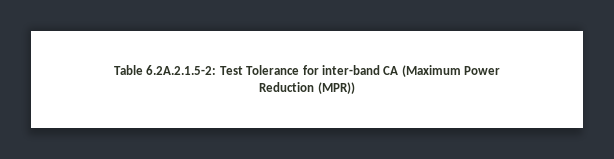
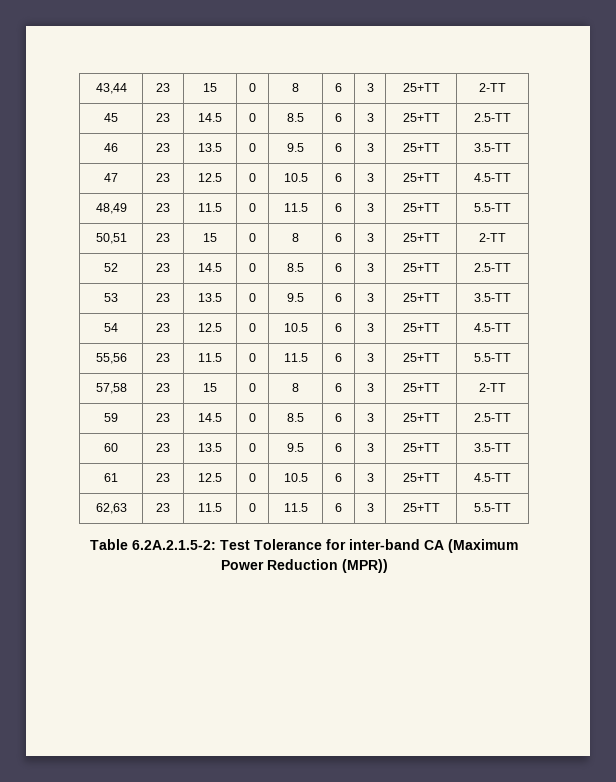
+ 43,44 | 23 | 15 | 0 | 8 | 6 | 3 | 25+TT | 2-TT
+ 45 | 23 | 14.5 | 0 | 8.5 | 6 | 3 | 25+TT | 2.5-TT
+ 46 | 23 | 13.5 | 0 | 9.5 | 6 | 3 | 25+TT | 3.5-TT
+ 47 | 23 | 12.5 | 0 | 10.5 | 6 | 3 | 25+TT | 4.5-TT
+ 48,49 | 23 | 11.5 | 0 | 11.5 | 6 | 3 | 25+TT | 5.5-TT
+ 50,51 | 23 | 15 | 0 | 8 | 6 | 3 | 25+TT | 2-TT
+ 52 | 23 | 14.5 | 0 | 8.5 | 6 | 3 | 25+TT | 2.5-TT
+ 53 | 23 | 13.5 | 0 | 9.5 | 6 | 3 | 25+TT | 3.5-TT
+ 54 | 23 | 12.5 | 0 | 10.5 | 6 | 3 | 25+TT | 4.5-TT
+ 55,56 | 23 | 11.5 | 0 | 11.5 | 6 | 3 | 25+TT | 5.5-TT
+ 57,58 | 23 | 15 | 0 | 8 | 6 | 3 | 25+TT | 2-TT
+ 59 | 23 | 14.5 | 0 | 8.5 | 6 | 3 | 25+TT | 2.5-TT
+ 60 | 23 | 13.5 | 0 | 9.5 | 6 | 3 | 25+TT | 3.5-TT
+ 61 | 23 | 12.5 | 0 | 10.5 | 6 | 3 | 25+TT | 4.5-TT
+ 62,63 | 23 | 11.5 | 0 | 11.5 | 6 | 3 | 25+TT | 5.5-TT

